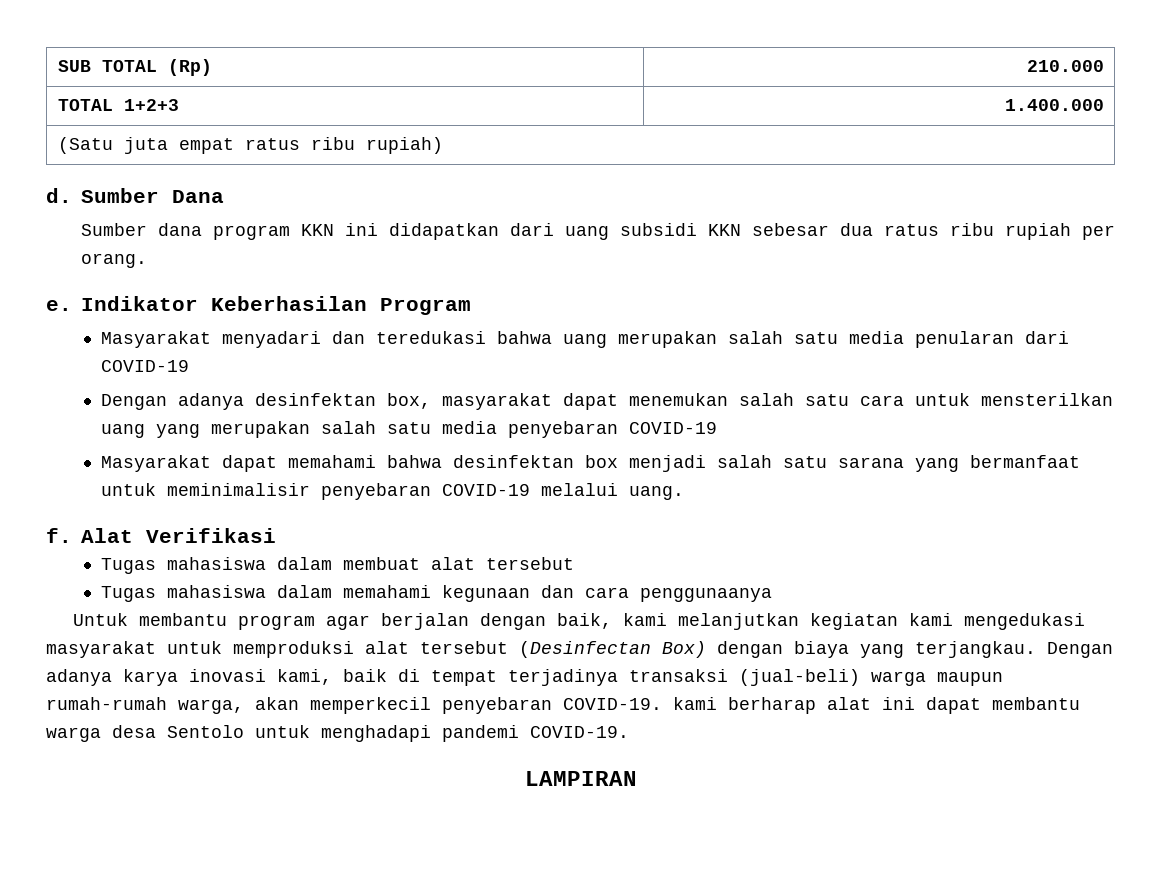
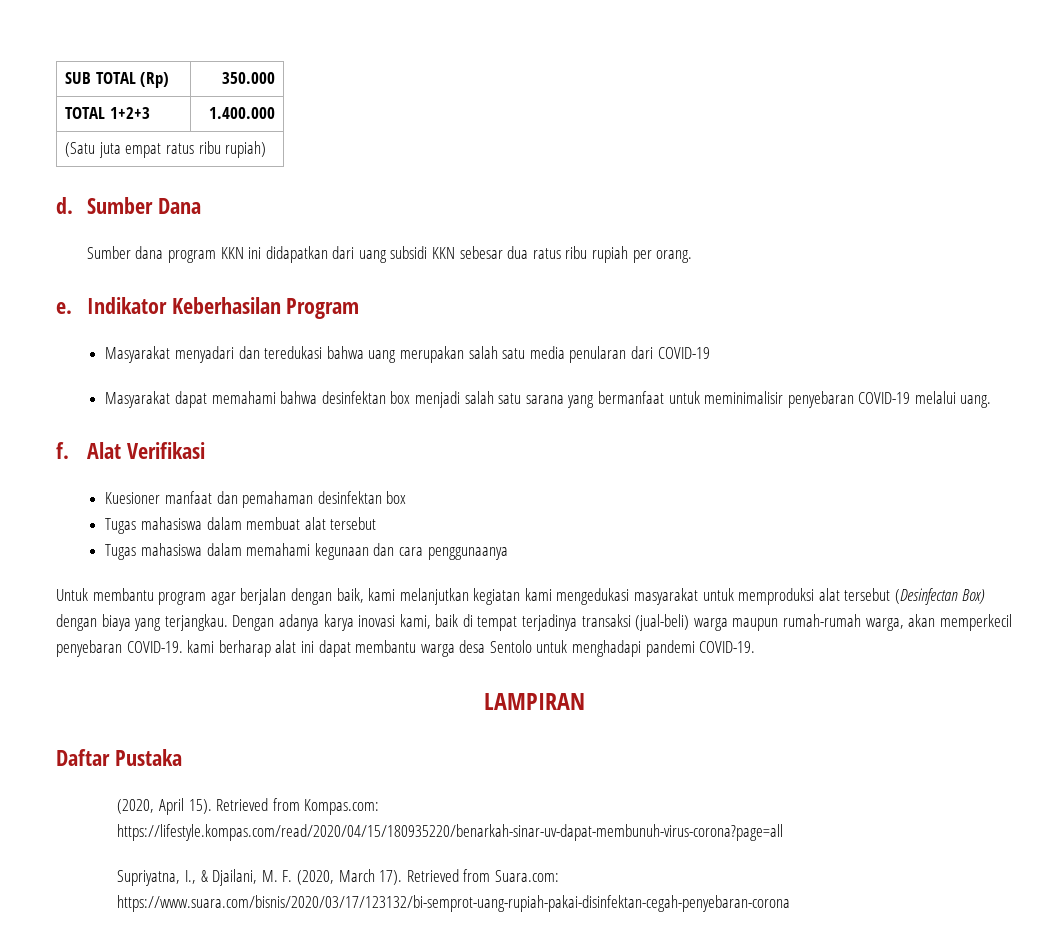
- SUB TOTAL (Rp) | 210.000
+ SUB TOTAL (Rp) | 350.000
- Dengan adanya desinfektan box, masyarakat dapat menemukan salah satu cara untuk mensterilkan uang yang merupakan salah satu media penyebaran COVID-19
+ Kuesioner manfaat dan pemahaman desinfektan box
+ Daftar Pustaka
+ (2020, April 15). Retrieved from Kompas.com: https://lifestyle.kompas.com/read/2020/04/15/180935220/benarkah-sinar-uv-dapat-membunuh-virus-corona?page=all
+ Supriyatna, I., & Djailani, M. F. (2020, March 17). Retrieved from Suara.com: https://www.suara.com/bisnis/2020/03/17/123132/bi-semprot-uang-rupiah-pakai-disinfektan-cegah-penyebaran-corona

